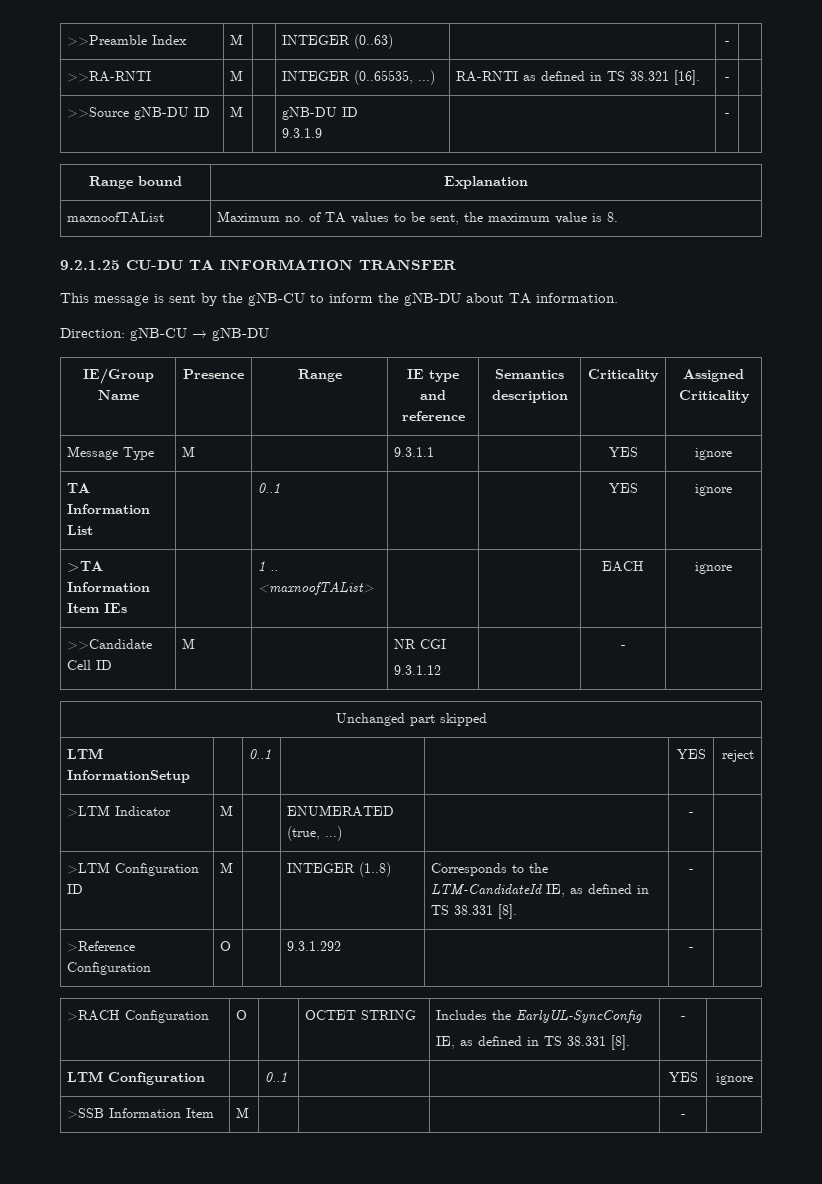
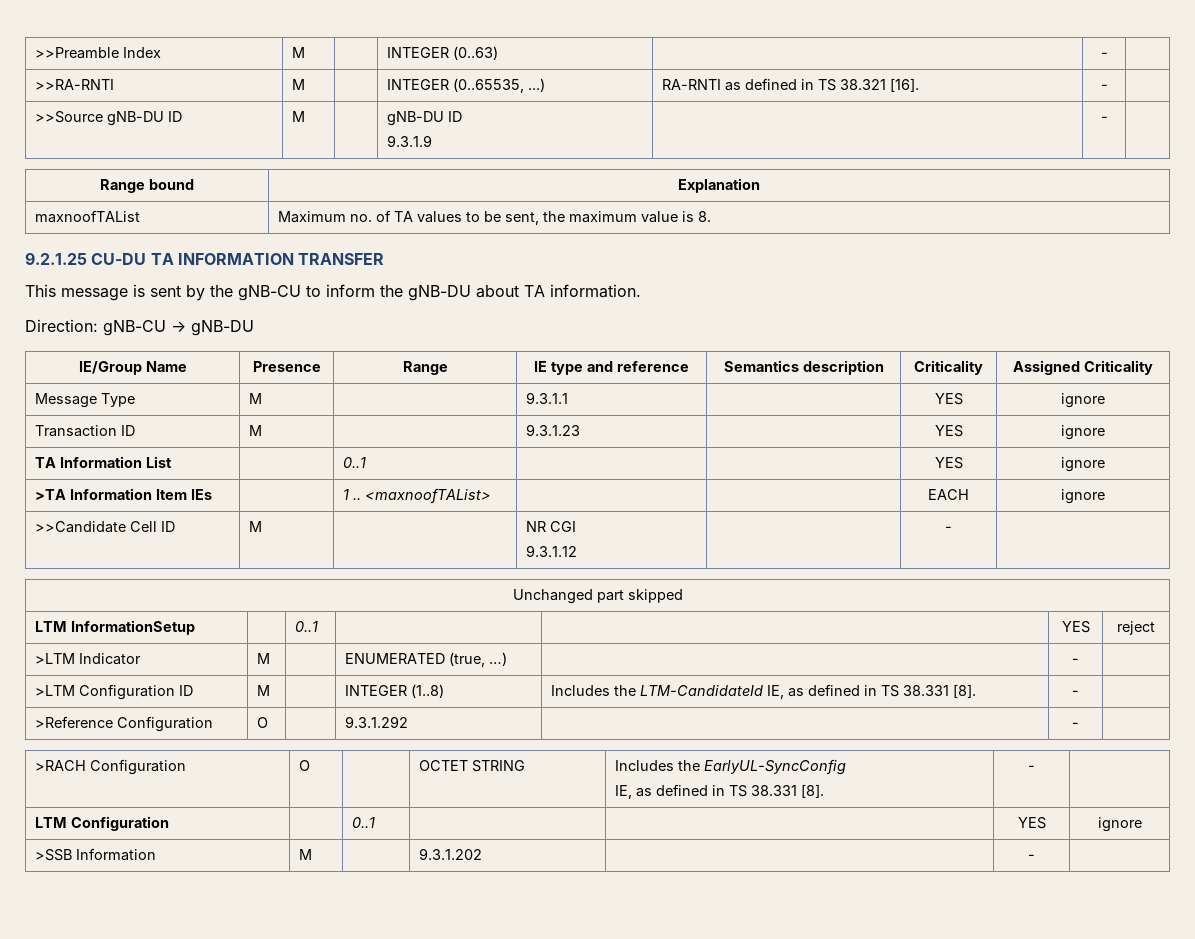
+ Transaction ID | M | | 9.3.1.23 | | YES | ignore
- >LTM Configuration ID | M | | INTEGER (1..8) | Corresponds to the LTM-CandidateId IE, as defined in TS 38.331 [8]. | - |
+ >LTM Configuration ID | M | | INTEGER (1..8) | Includes the LTM-CandidateId IE, as defined in TS 38.331 [8]. | - |
- >SSB Information Item | M | | | | - |
+ >SSB Information | M | | 9.3.1.202 | | - |

